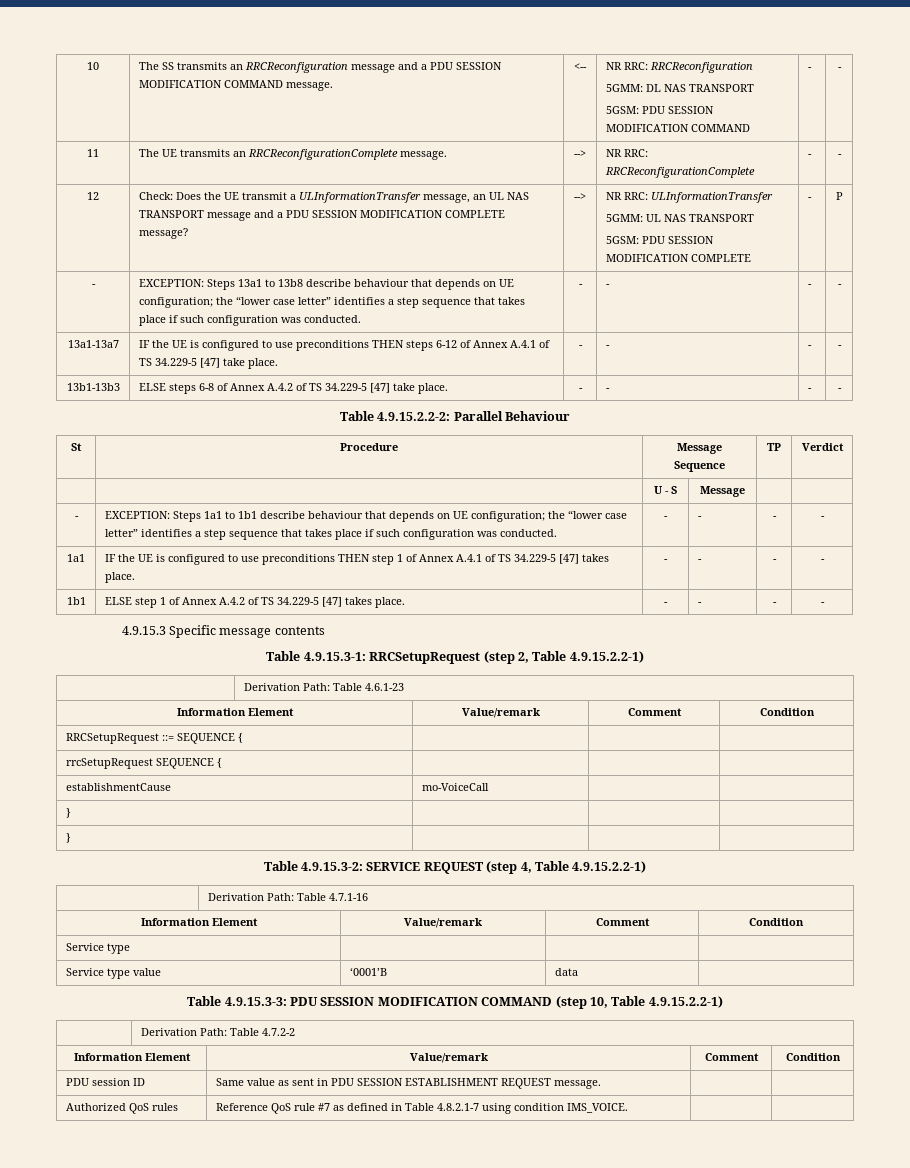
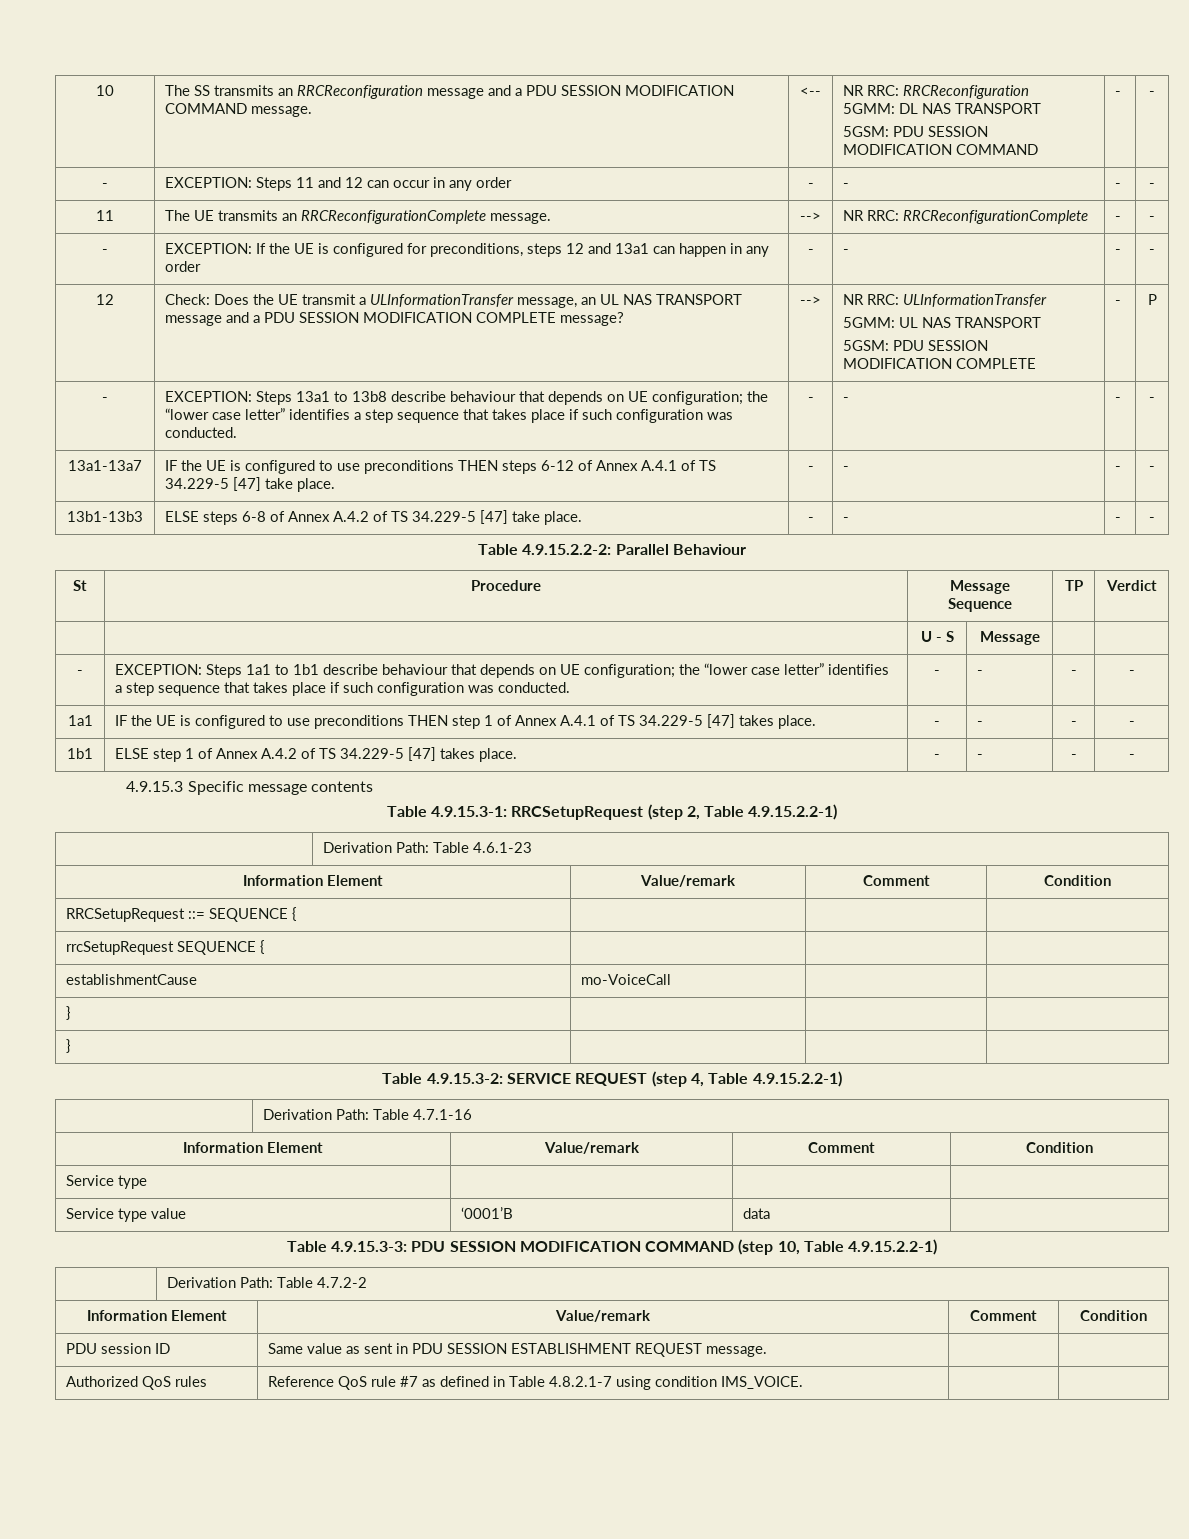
+ - | EXCEPTION: Steps 11 and 12 can occur in any order | - | - | - | -
+ - | EXCEPTION: If the UE is configured for preconditions, steps 12 and 13a1 can happen in any order | - | - | - | -

